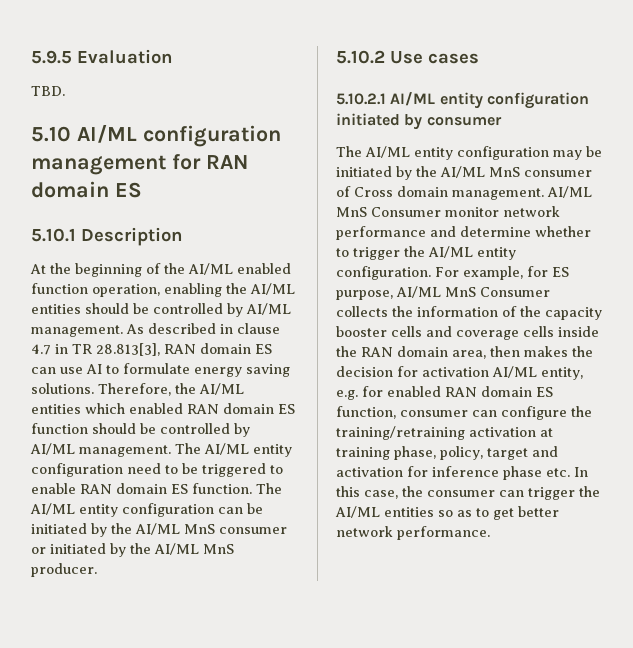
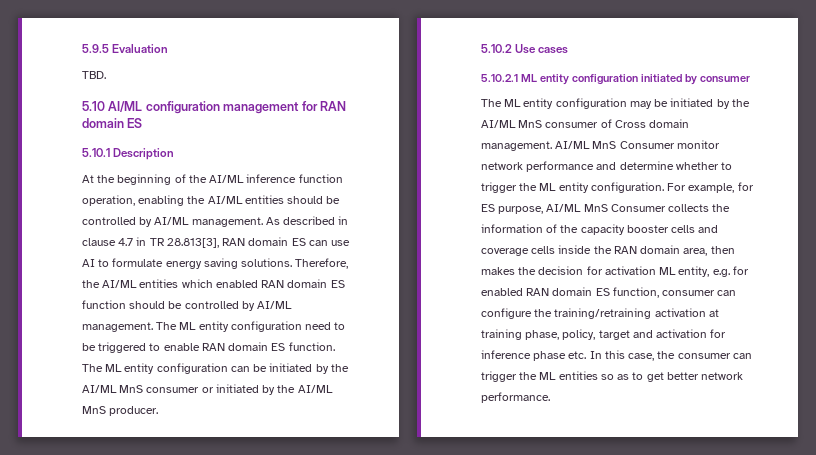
- At the beginning of the AI/ML enabled function operation, enabling the AI/ML entities should be controlled by AI/ML management.
+ At the beginning of the AI/ML inference function operation, enabling the AI/ML entities should be controlled by AI/ML management.
- The AI/ML entity configuration need to be triggered to enable RAN domain ES function.
+ The ML entity configuration need to be triggered to enable RAN domain ES function.
- The AI/ML entity configuration can be initiated by the AI/ML MnS consumer or initiated by the AI/ML MnS producer.
+ The ML entity configuration can be initiated by the AI/ML MnS consumer or initiated by the AI/ML MnS producer.
- 5.10.2.1 AI/ML entity configuration initiated by consumer
+ 5.10.2.1 ML entity configuration initiated by consumer
- The AI/ML entity configuration may be initiated by the AI/ML MnS consumer of Cross domain management.
+ The ML entity configuration may be initiated by the AI/ML MnS consumer of Cross domain management.
- AI/ML MnS Consumer monitor network performance and determine whether to trigger the AI/ML entity configuration.
+ AI/ML MnS Consumer monitor network performance and determine whether to trigger the ML entity configuration.
- For example, for ES purpose, AI/ML MnS Consumer collects the information of the capacity booster cells and coverage cells inside the RAN domain area, then makes the decision for activation AI/ML entity, e.g. for enabled RAN domain ES function, consumer can configure the training/retraining activation at training phase, policy, target and activation for inference phase etc. In this case, the consumer can trigger the AI/ML entities so as to get better network performance.
+ For example, for ES purpose, AI/ML MnS Consumer collects the information of the capacity booster cells and coverage cells inside the RAN domain area, then makes the decision for activation ML entity, e.g. for enabled RAN domain ES function, consumer can configure the training/retraining activation at training phase, policy, target and activation for inference phase etc. In this case, the consumer can trigger the ML entities so as to get better network performance.

